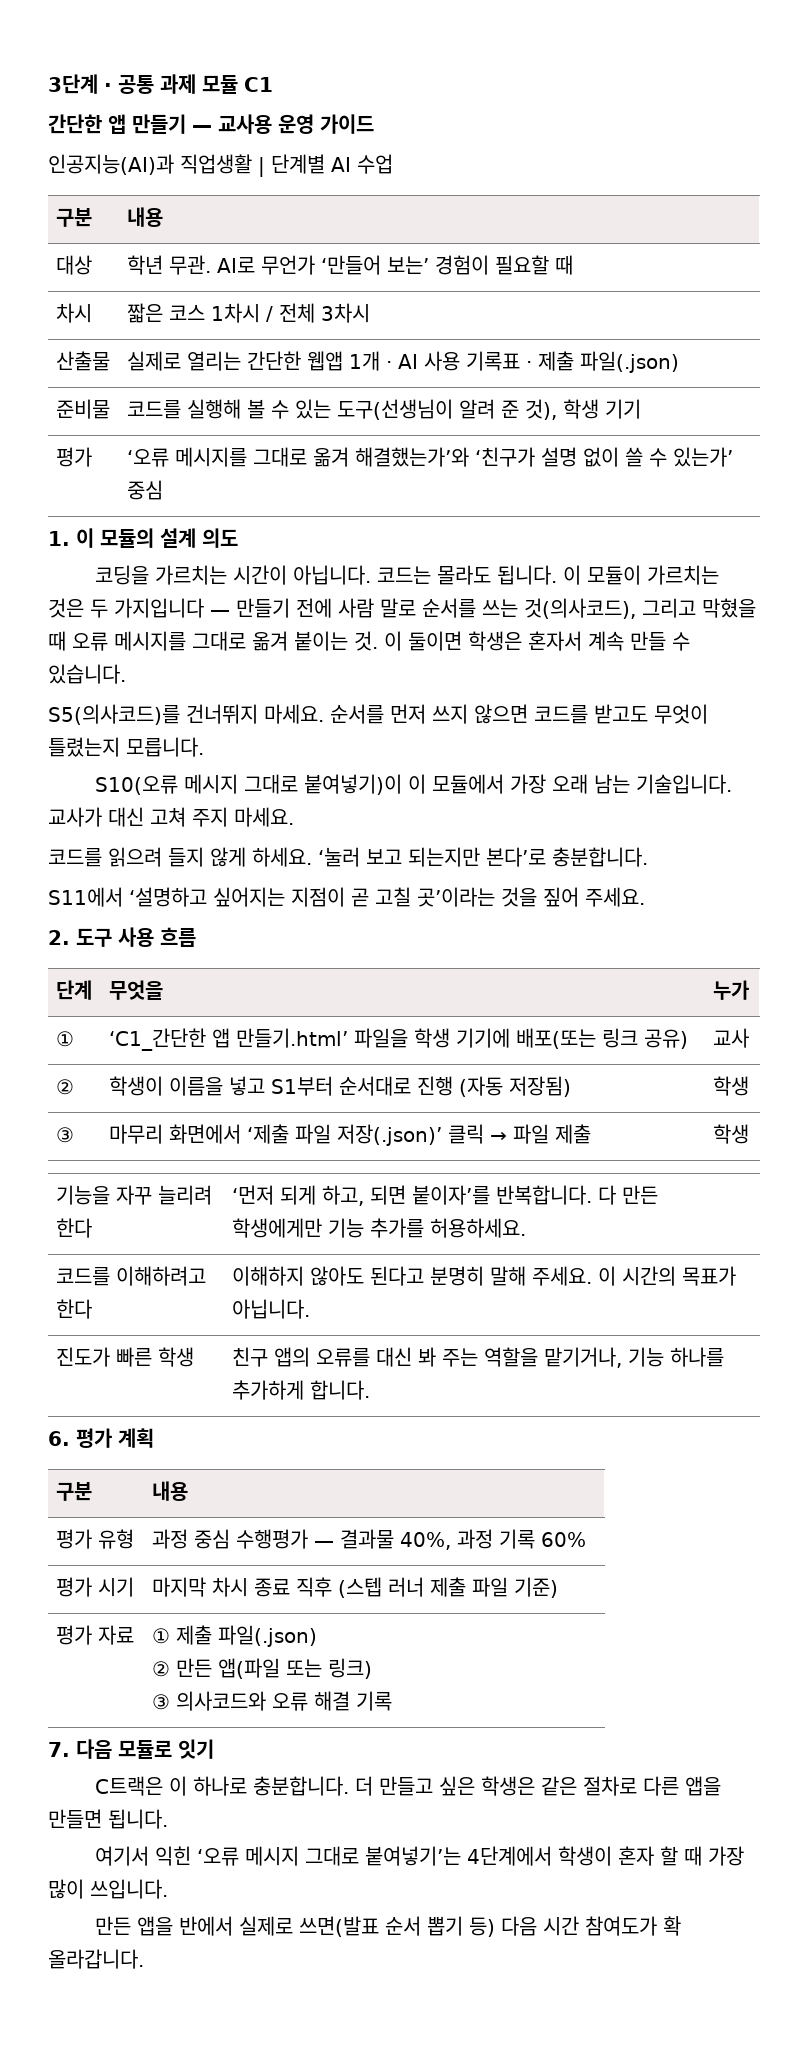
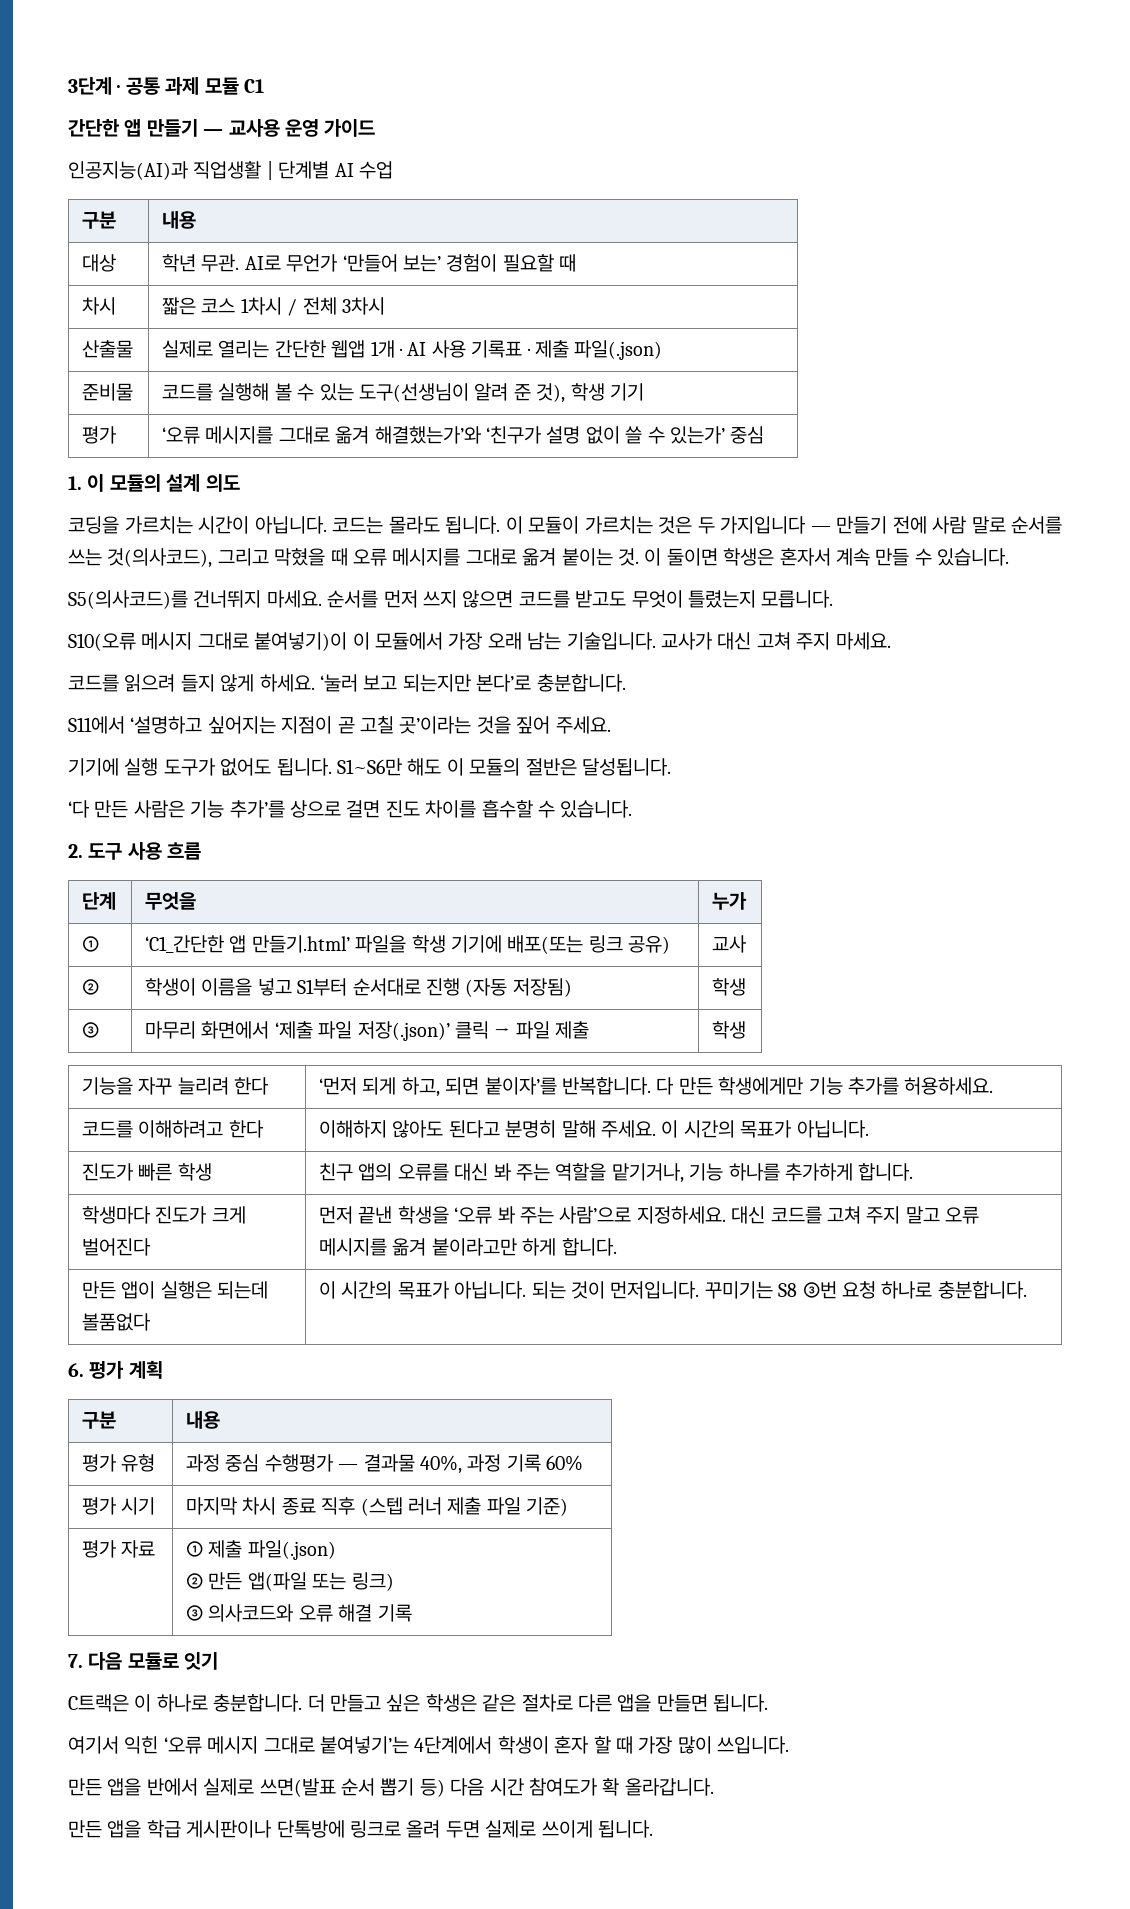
+ 기기에 실행 도구가 없어도 됩니다. S1~S6만 해도 이 모듈의 절반은 달성됩니다.
+ ‘다 만든 사람은 기능 추가’를 상으로 걸면 진도 차이를 흡수할 수 있습니다.
+ 학생마다 진도가 크게 벌어진다 | 먼저 끝낸 학생을 ‘오류 봐 주는 사람’으로 지정하세요. 대신 코드를 고쳐 주지 말고 오류 메시지를 옮겨 붙이라고만 하게 합니다.
+ 만든 앱이 실행은 되는데 볼품없다 | 이 시간의 목표가 아닙니다. 되는 것이 먼저입니다. 꾸미기는 S8 ③번 요청 하나로 충분합니다.
+ 만든 앱을 학급 게시판이나 단톡방에 링크로 올려 두면 실제로 쓰이게 됩니다.

